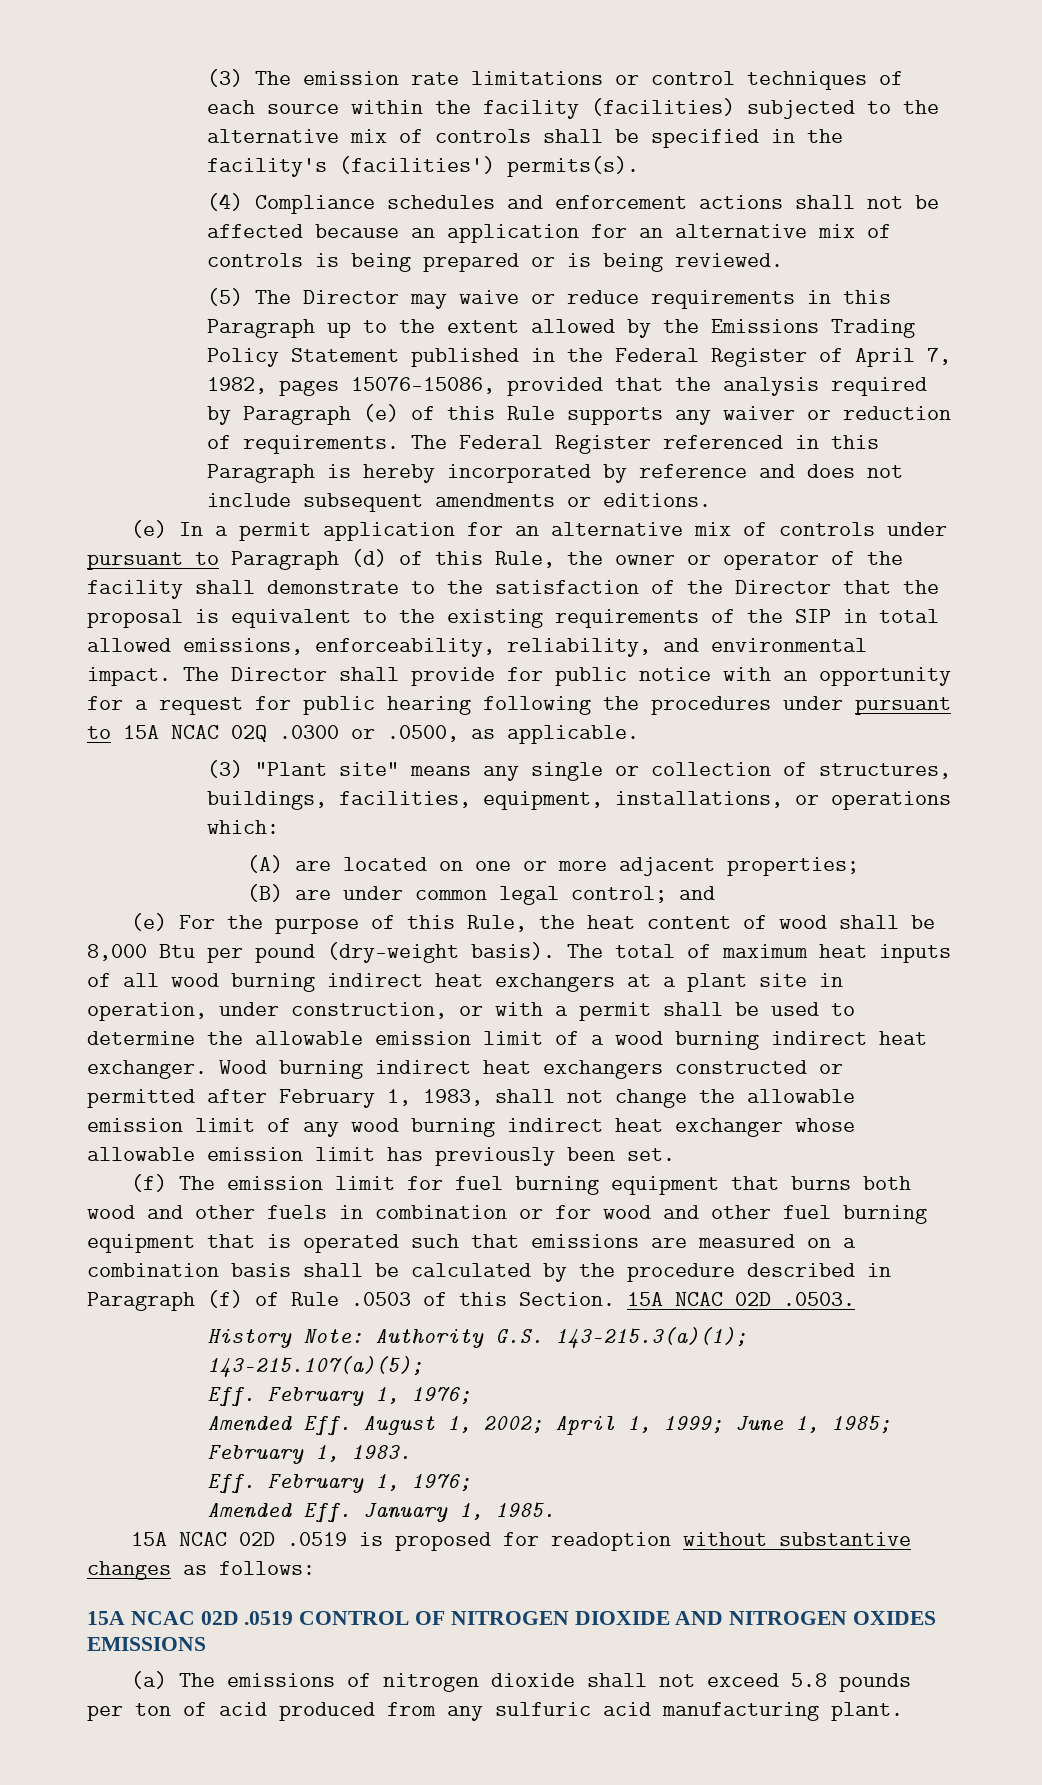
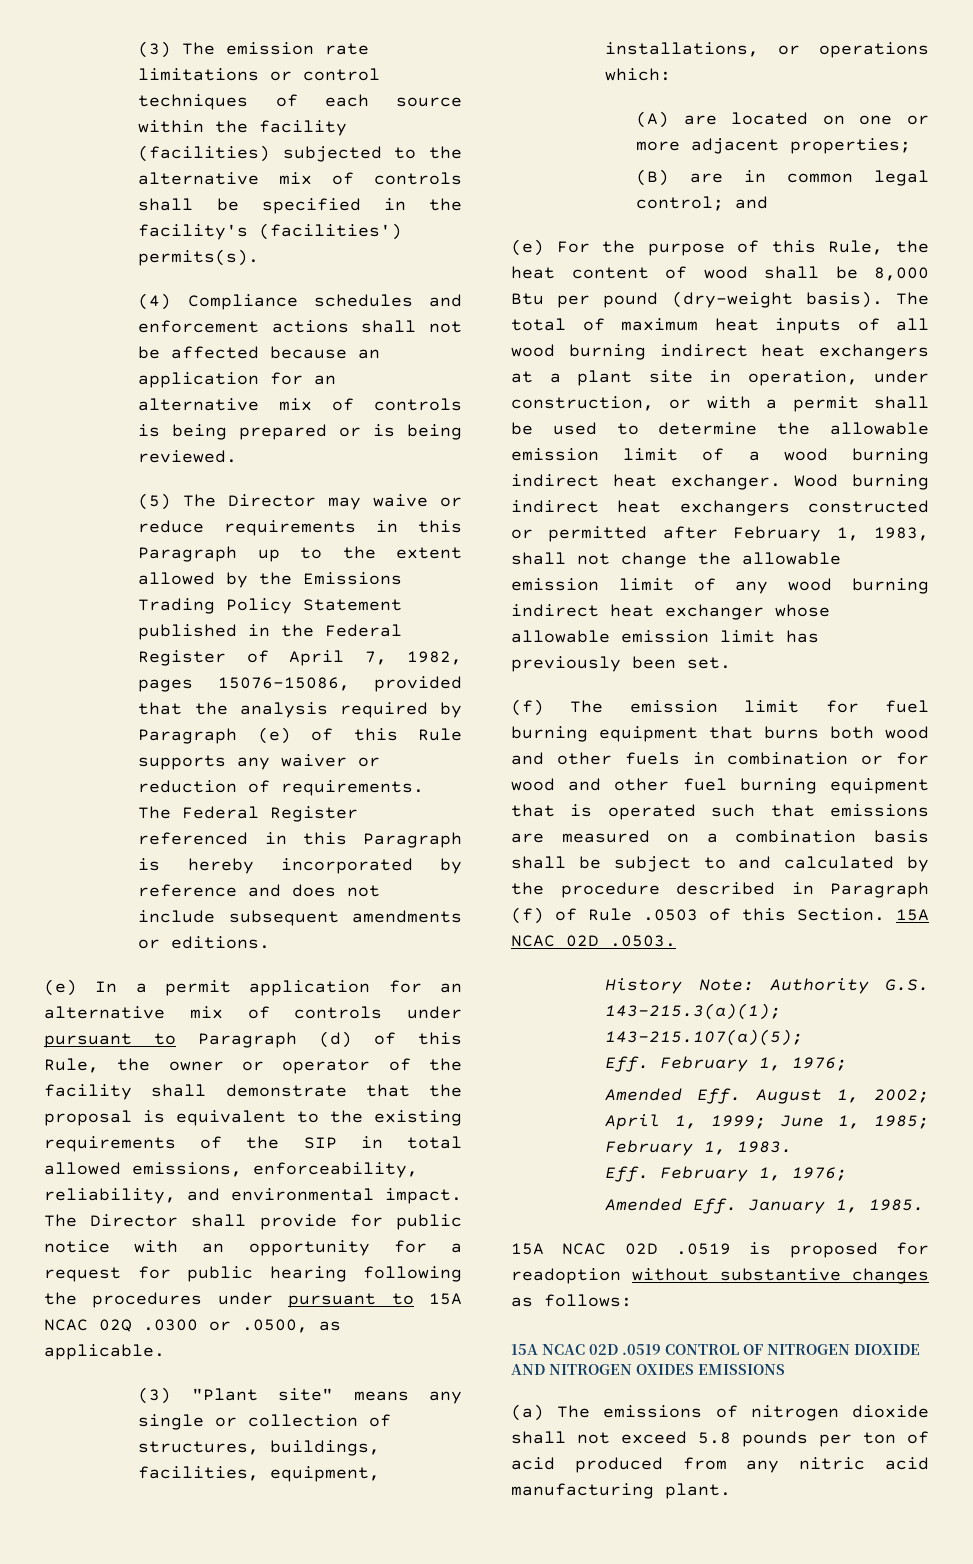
- (e) In a permit application for an alternative mix of controls under pursuant to Paragraph (d) of this Rule, the owner or operator of the facility shall demonstrate to the satisfaction of the Director that the proposal is equivalent to the existing requirements of the SIP in total allowed emissions, enforceability, reliability, and environmental impact.
+ (e) In a permit application for an alternative mix of controls under pursuant to Paragraph (d) of this Rule, the owner or operator of the facility shall demonstrate that the proposal is equivalent to the existing requirements of the SIP in total allowed emissions, enforceability, reliability, and environmental impact.
- (B) are under common legal control; and
+ (B) are in common legal control; and
- (f) The emission limit for fuel burning equipment that burns both wood and other fuels in combination or for wood and other fuel burning equipment that is operated such that emissions are measured on a combination basis shall be calculated by the procedure described in Paragraph (f) of Rule .0503 of this Section.
+ (f) The emission limit for fuel burning equipment that burns both wood and other fuels in combination or for wood and other fuel burning equipment that is operated such that emissions are measured on a combination basis shall be subject to and calculated by the procedure described in Paragraph (f) of Rule .0503 of this Section.
- (a) The emissions of nitrogen dioxide shall not exceed 5.8 pounds per ton of acid produced from any sulfuric acid manufacturing plant.
+ (a) The emissions of nitrogen dioxide shall not exceed 5.8 pounds per ton of acid produced from any nitric acid manufacturing plant.

